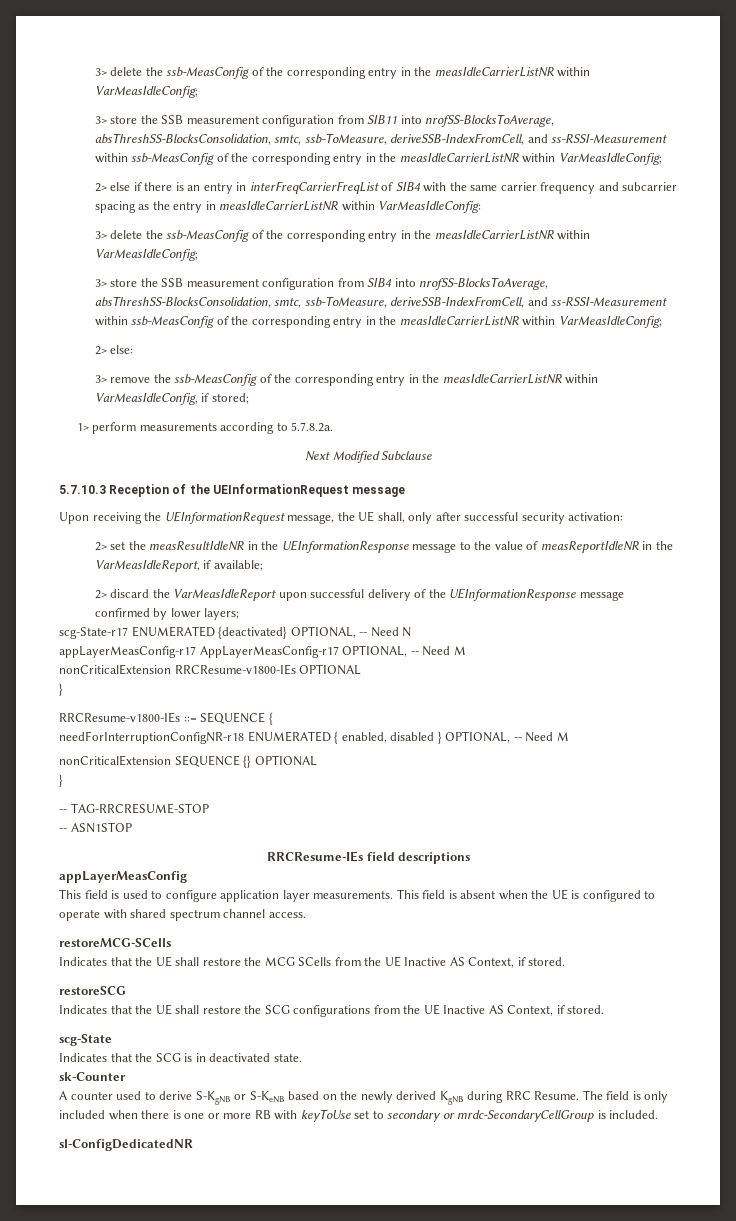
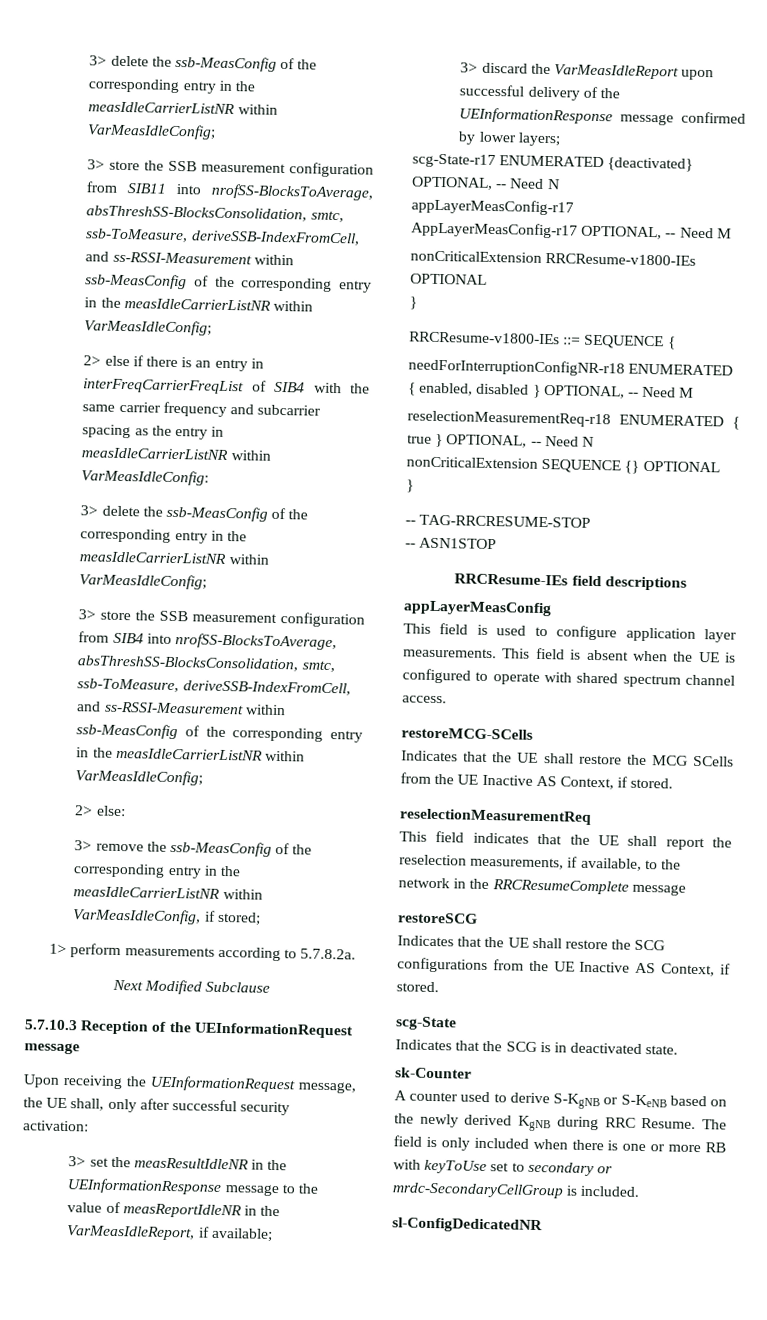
- 2> set the measResultIdleNR in the UEInformationResponse message to the value of measReportIdleNR in the VarMeasIdleReport, if available;
+ 3> set the measResultIdleNR in the UEInformationResponse message to the value of measReportIdleNR in the VarMeasIdleReport, if available;
- 2> discard the VarMeasIdleReport upon successful delivery of the UEInformationResponse message confirmed by lower layers;
+ 3> discard the VarMeasIdleReport upon successful delivery of the UEInformationResponse message confirmed by lower layers;
+ reselectionMeasurementReq-r18 ENUMERATED { true } OPTIONAL, -- Need N
+ reselectionMeasurementReq
+ This field indicates that the UE shall report the reselection measurements, if available, to the network in the RRCResumeComplete message

